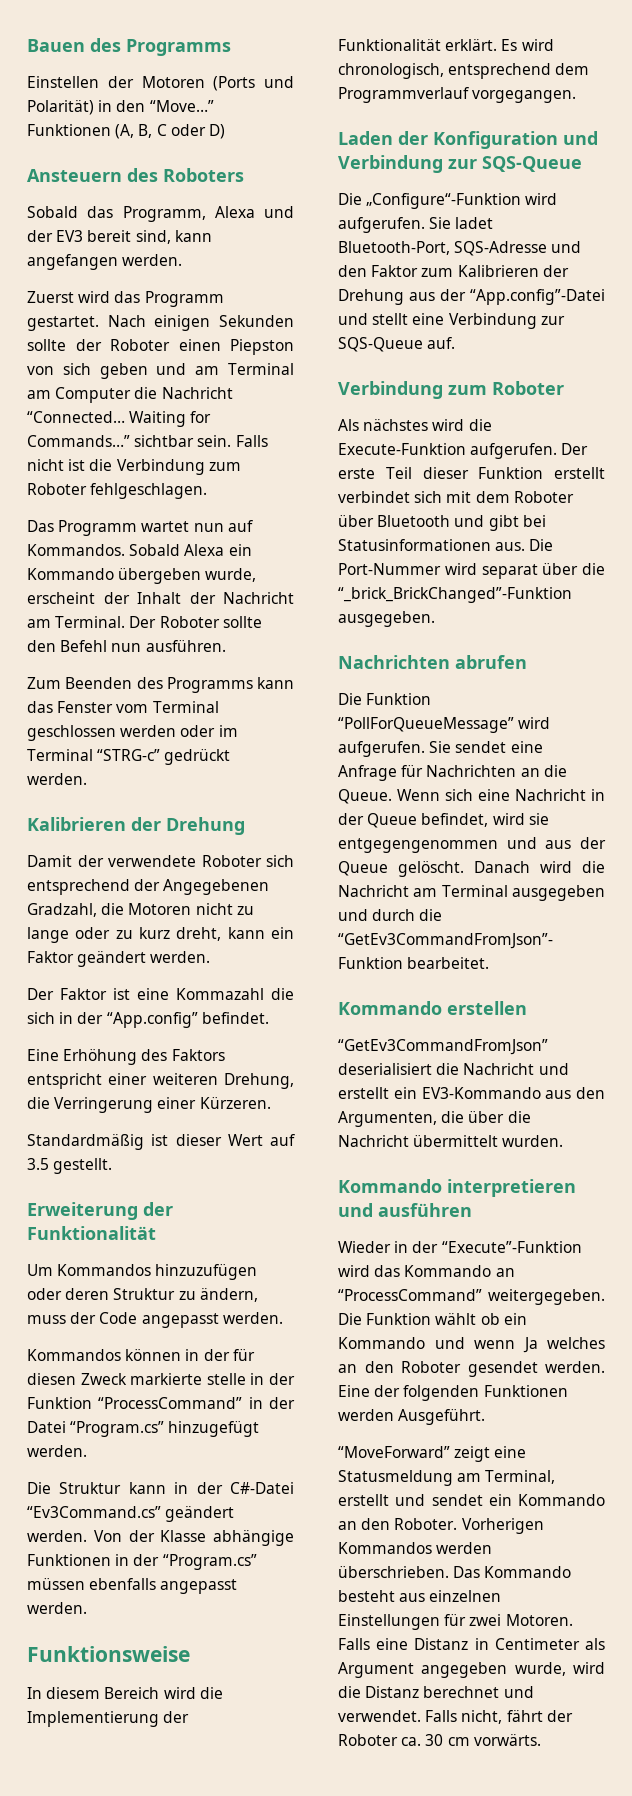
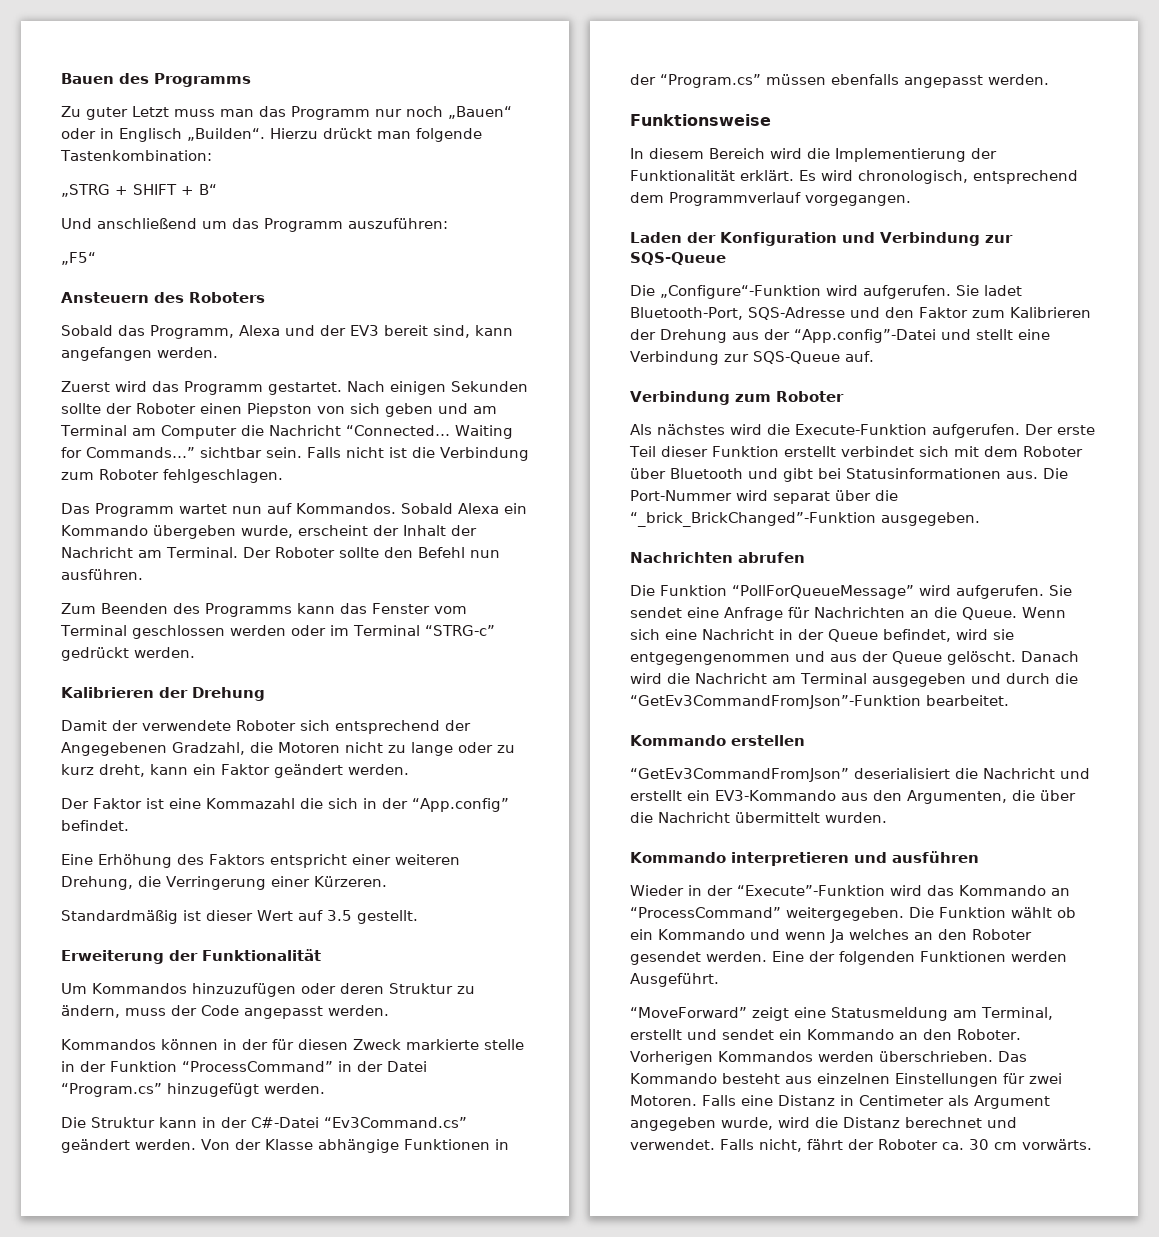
- Einstellen der Motoren (Ports und Polarität) in den “Move…” Funktionen (A, B, C oder D)
+ Zu guter Letzt muss man das Programm nur noch „Bauen“ oder in Englisch „Builden“. Hierzu drückt man folgende Tastenkombination:
+ „STRG + SHIFT + B“
+ Und anschließend um das Programm auszuführen:
+ „F5“

